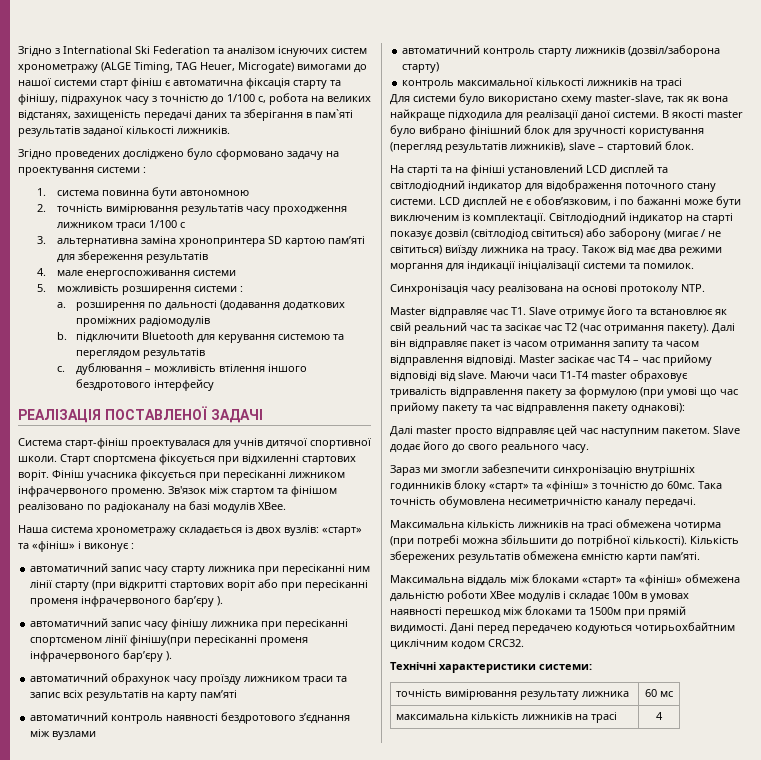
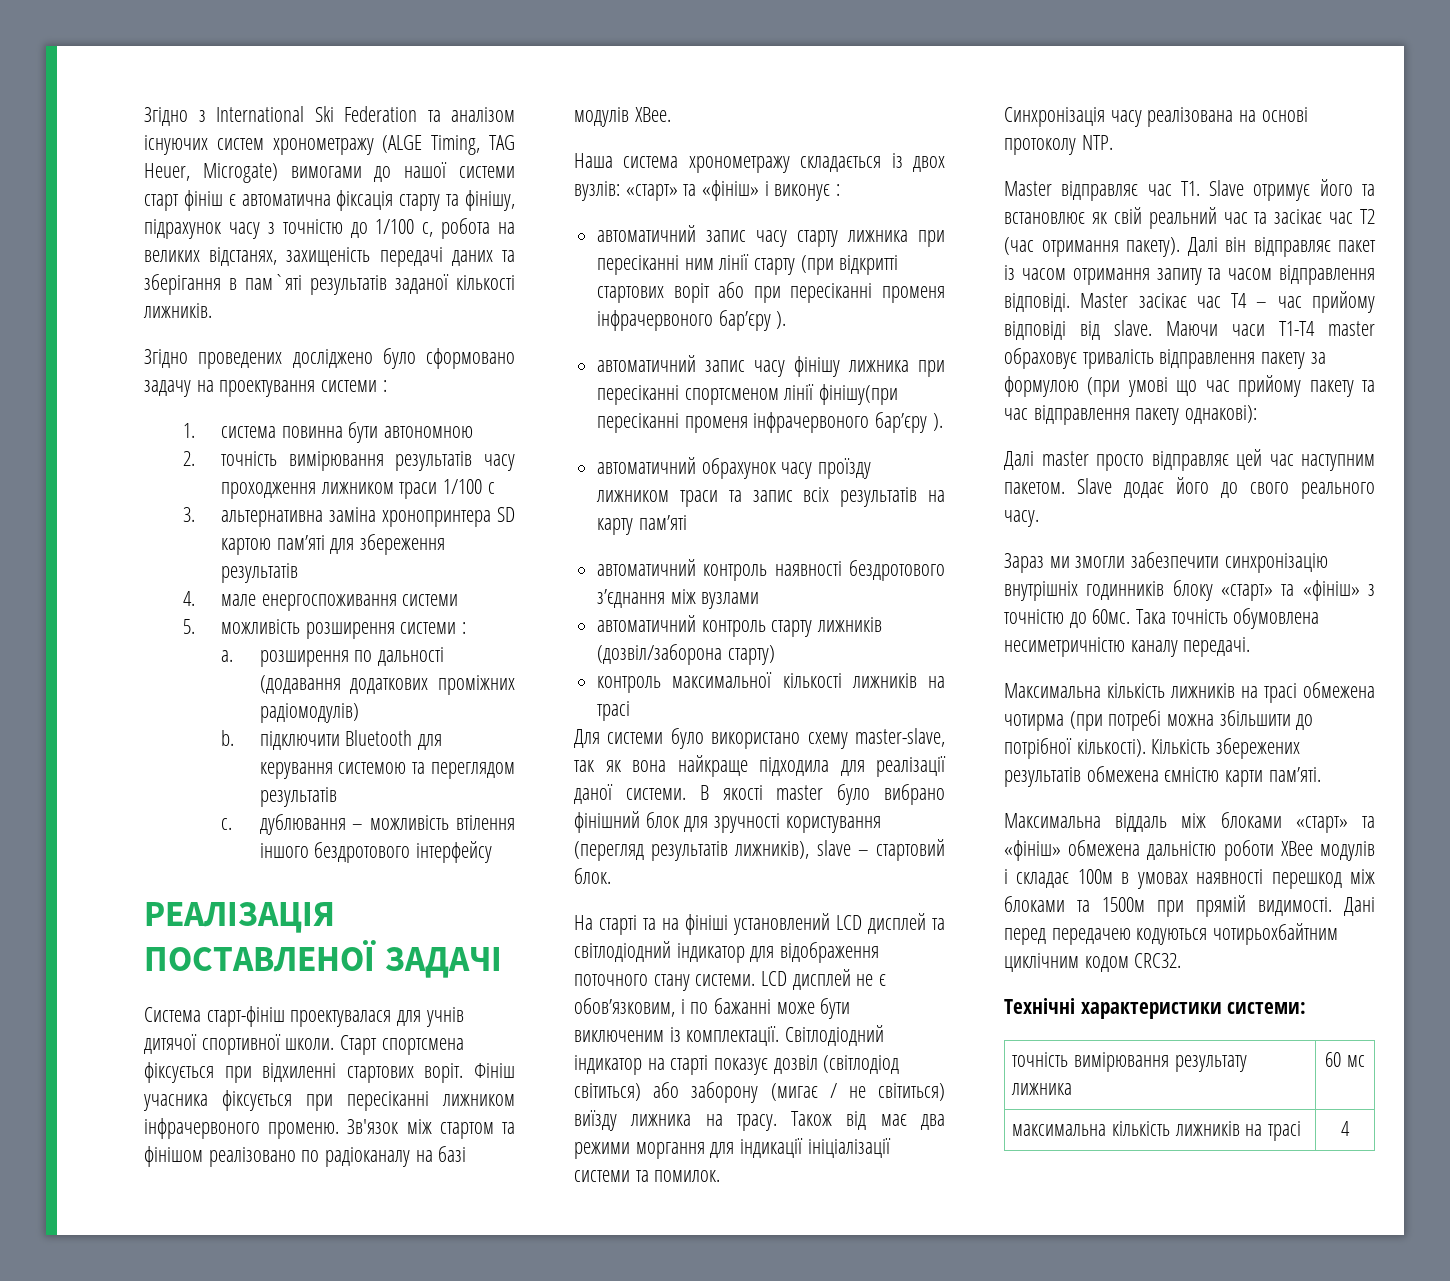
- a. розширення по дальності (додавання додаткових проміжних радіомодулів
+ a. розширення по дальності (додавання додаткових проміжних радіомодулів)

